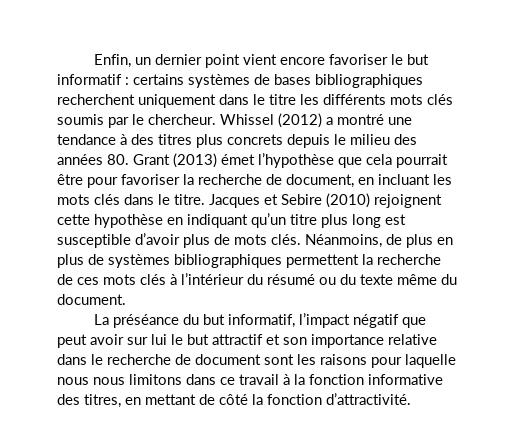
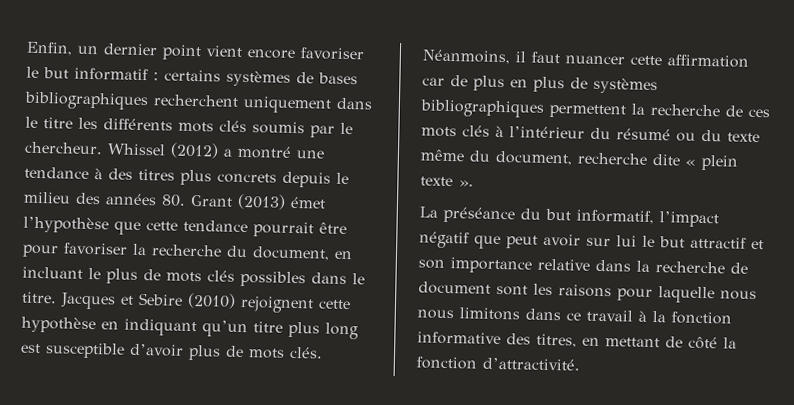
- Whissel (2012) a montré une tendance à des titres plus concrets depuis le milieu des années 80. Grant (2013) émet l’hypothèse que cela pourrait être pour favoriser la recherche de document, en incluant les mots clés dans le titre.
+ Whissel (2012) a montré une tendance à des titres plus concrets depuis le milieu des années 80. Grant (2013) émet l’hypothèse que cette tendance pourrait être pour favoriser la recherche du document, en incluant le plus de mots clés possibles dans le titre.
- Néanmoins, de plus en plus de systèmes bibliographiques permettent la recherche de ces mots clés à l’intérieur du résumé ou du texte même du document.
+ Néanmoins, il faut nuancer cette affirmation car de plus en plus de systèmes bibliographiques permettent la recherche de ces mots clés à l’intérieur du résumé ou du texte même du document, recherche dite « plein texte ».
- La préséance du but informatif, l’impact négatif que peut avoir sur lui le but attractif et son importance relative dans le recherche de document sont les raisons pour laquelle nous nous limitons dans ce travail à la fonction informative des titres, en mettant de côté la fonction d’attractivité.
+ La préséance du but informatif, l’impact négatif que peut avoir sur lui le but attractif et son importance relative dans la recherche de document sont les raisons pour laquelle nous nous limitons dans ce travail à la fonction informative des titres, en mettant de côté la fonction d’attractivité.

